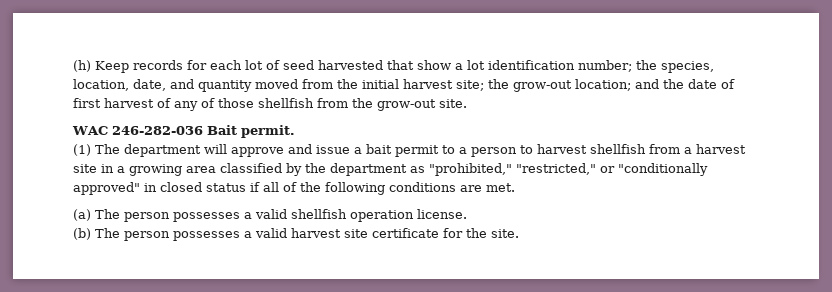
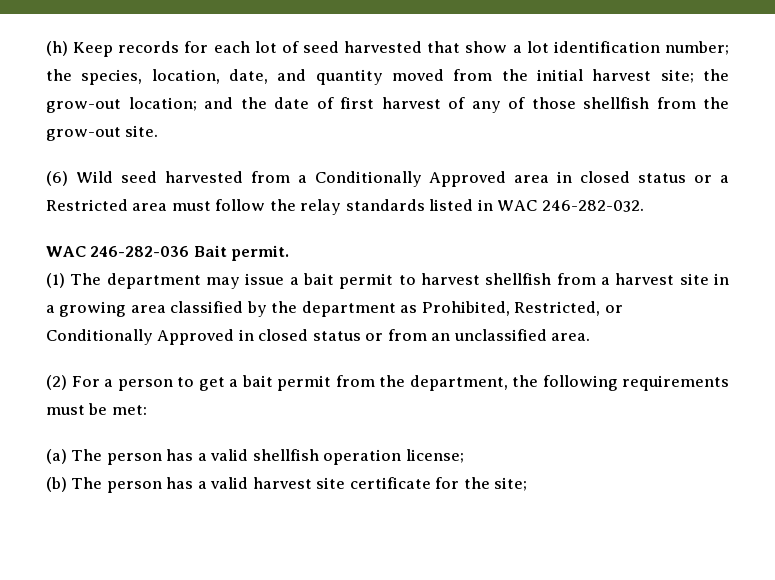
+ (6) Wild seed harvested from a Conditionally Approved area in closed status or a Restricted area must follow the relay standards listed in WAC 246-282-032.
- (1) The department will approve and issue a bait permit to a person to harvest shellfish from a harvest site in a growing area classified by the department as "prohibited," "restricted," or "conditionally approved" in closed status if all of the following conditions are met.
+ (1) The department may issue a bait permit to harvest shellfish from a harvest site in a growing area classified by the department as Prohibited, Restricted, or Conditionally Approved in closed status or from an unclassified area.
+ (2) For a person to get a bait permit from the department, the following requirements must be met:
- (a) The person possesses a valid shellfish operation license.
+ (a) The person has a valid shellfish operation license;
- (b) The person possesses a valid harvest site certificate for the site.
+ (b) The person has a valid harvest site certificate for the site;

